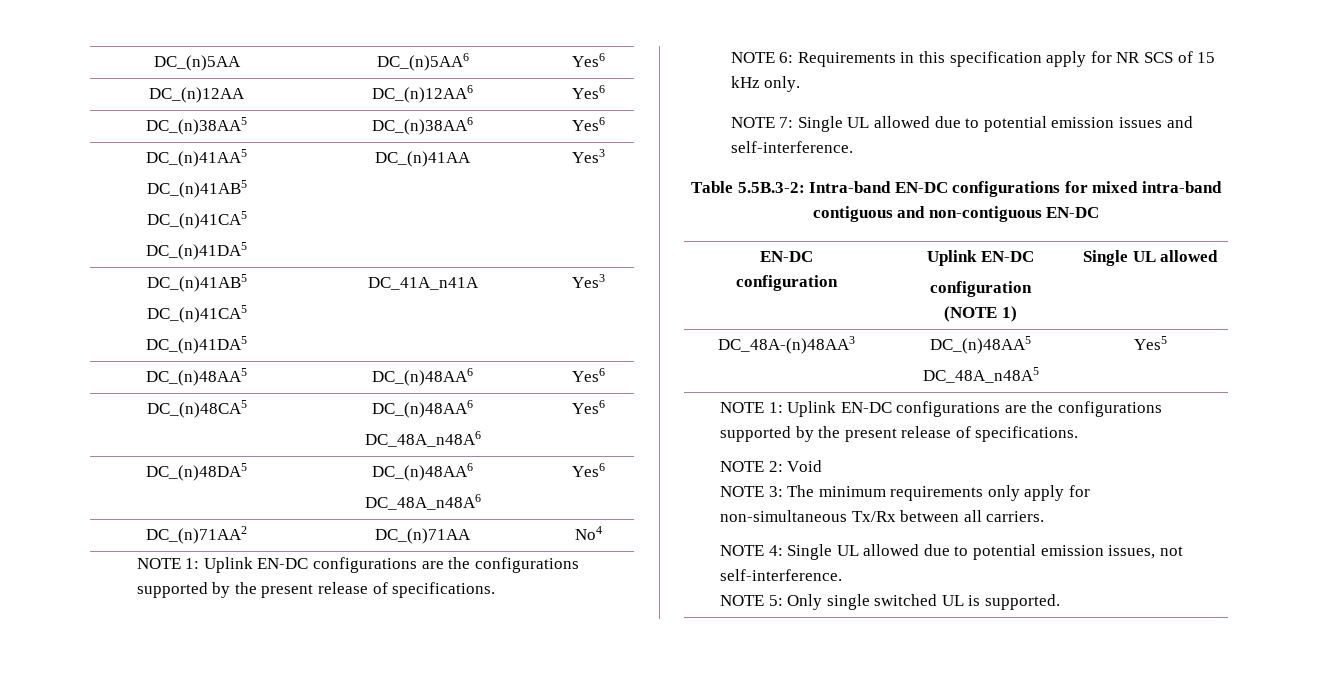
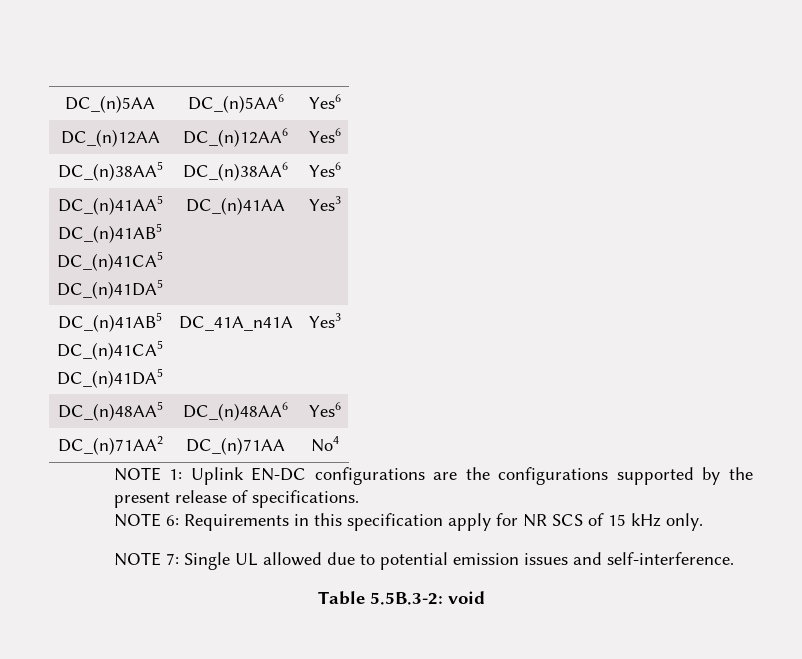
- DC_(n)48CA5 | DC_(n)48AA6
- DC_48A_n48A6 | Yes6
- DC_(n)48DA5 | DC_(n)48AA6
- DC_48A_n48A6 | Yes6
- Table 5.5B.3-2: Intra-band EN-DC configurations for mixed intra-band contiguous and non-contiguous EN-DC
- EN-DC
- configuration | Uplink EN-DC
- configuration
- (NOTE 1) | Single UL allowed
- DC_48A-(n)48AA3 | DC_(n)48AA5
- DC_48A_n48A5 | Yes5
- NOTE 1: Uplink EN-DC configurations are the configurations supported by the present release of specifications.
- NOTE 2: Void
- NOTE 3: The minimum requirements only apply for non-simultaneous Tx/Rx between all carriers.
- NOTE 4: Single UL allowed due to potential emission issues, not self-interference.
- NOTE 5: Only single switched UL is supported.
+ Table 5.5B.3-2: void

